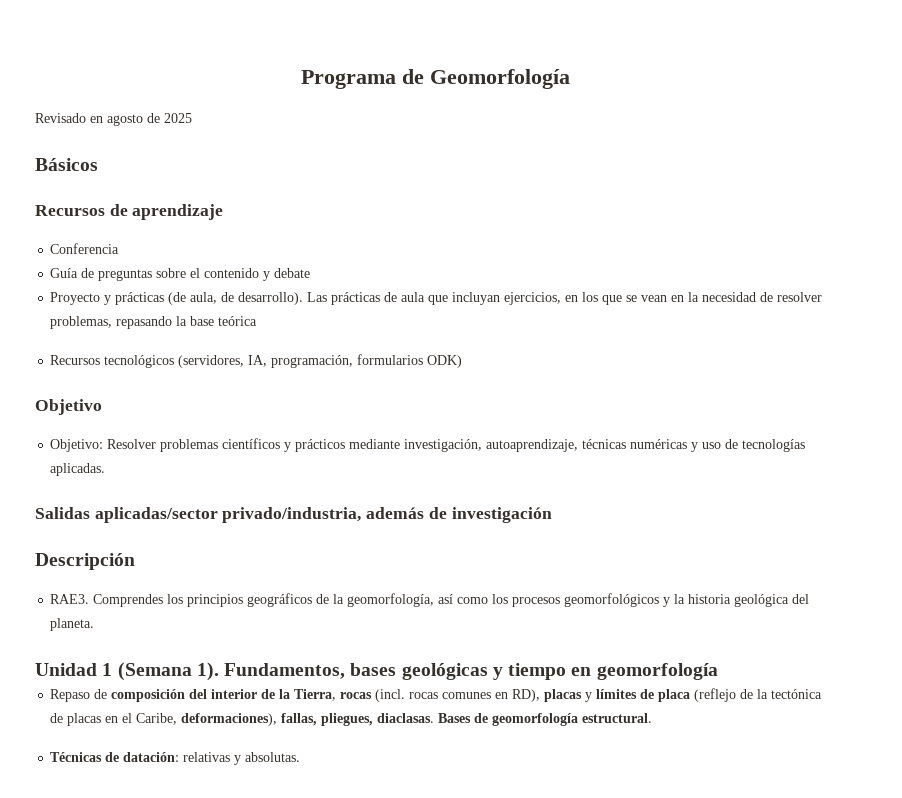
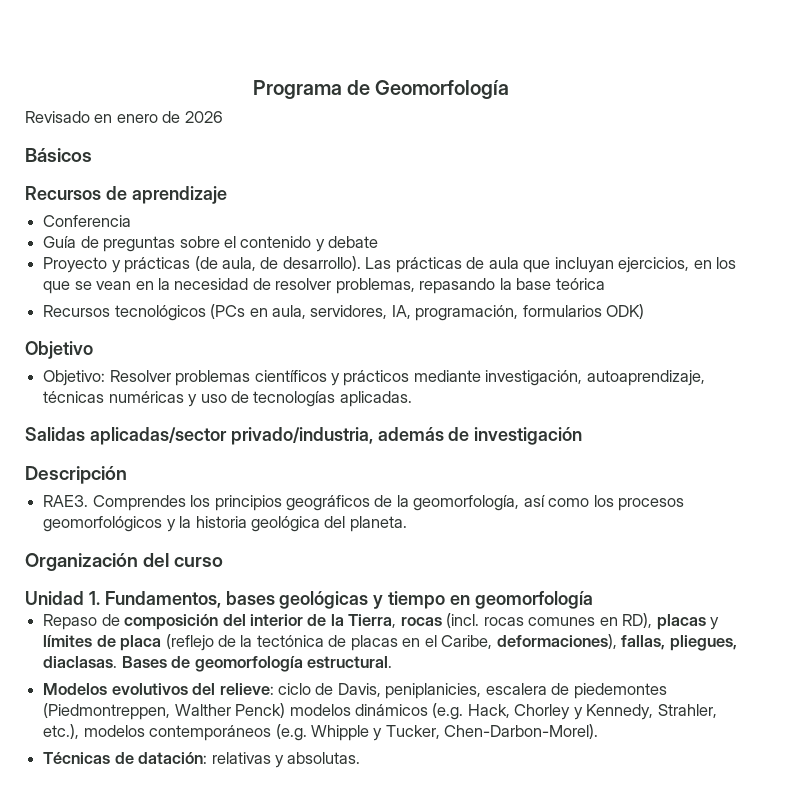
- Revisado en agosto de 2025
+ Revisado en enero de 2026
- Recursos tecnológicos (servidores, IA, programación, formularios ODK)
+ Recursos tecnológicos (PCs en aula, servidores, IA, programación, formularios ODK)
- Unidad 1 (Semana 1). Fundamentos, bases geológicas y tiempo en geomorfología
+ Organización del curso
+ Unidad 1. Fundamentos, bases geológicas y tiempo en geomorfología
+ Modelos evolutivos del relieve: ciclo de Davis, peniplanicies, escalera de piedemontes (Piedmontreppen, Walther Penck) modelos dinámicos (e.g. Hack, Chorley y Kennedy, Strahler, etc.), modelos contemporáneos (e.g. Whipple y Tucker, Chen-Darbon-Morel).

